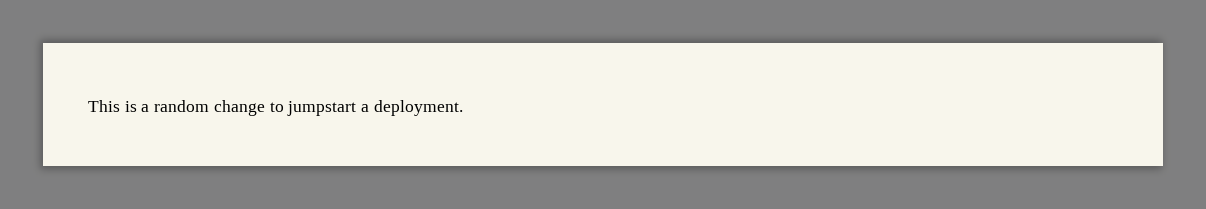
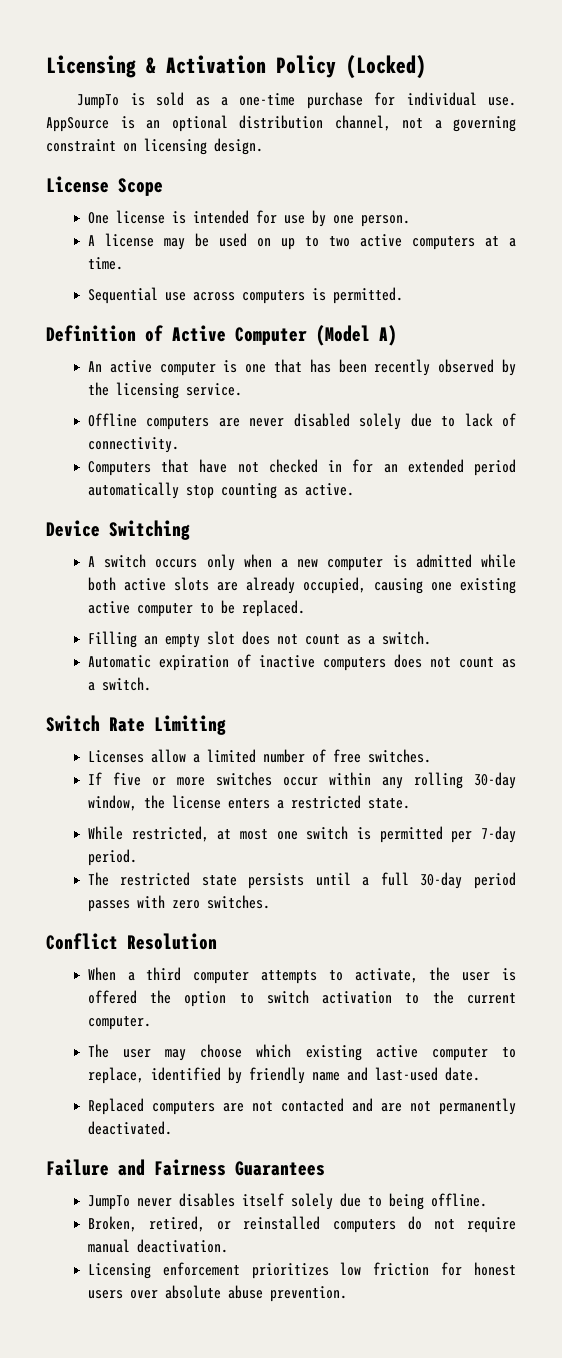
- This is a random change to jumpstart a deployment.
+ Licensing & Activation Policy (Locked)
+ JumpTo is sold as a one-time purchase for individual use. AppSource is an optional distribution channel, not a governing constraint on licensing design.
+ License Scope
+ One license is intended for use by one person.
+ A license may be used on up to two active computers at a time.
+ Sequential use across computers is permitted.
+ Definition of Active Computer (Model A)
+ An active computer is one that has been recently observed by the licensing service.
+ Offline computers are never disabled solely due to lack of connectivity.
+ Computers that have not checked in for an extended period automatically stop counting as active.
+ Device Switching
+ A switch occurs only when a new computer is admitted while both active slots are already occupied, causing one existing active computer to be replaced.
+ Filling an empty slot does not count as a switch.
+ Automatic expiration of inactive computers does not count as a switch.
+ Switch Rate Limiting
+ Licenses allow a limited number of free switches.
+ If five or more switches occur within any rolling 30-day window, the license enters a restricted state.
+ While restricted, at most one switch is permitted per 7-day period.
+ The restricted state persists until a full 30-day period passes with zero switches.
+ Conflict Resolution
+ When a third computer attempts to activate, the user is offered the option to switch activation to the current computer.
+ The user may choose which existing active computer to replace, identified by friendly name and last-used date.
+ Replaced computers are not contacted and are not permanently deactivated.
+ Failure and Fairness Guarantees
+ JumpTo never disables itself solely due to being offline.
+ Broken, retired, or reinstalled computers do not require manual deactivation.
+ Licensing enforcement prioritizes low friction for honest users over absolute abuse prevention.

